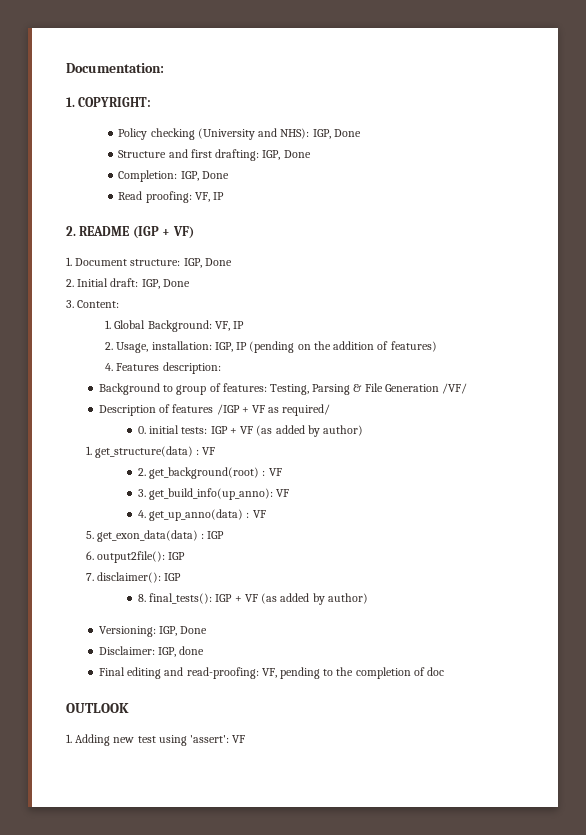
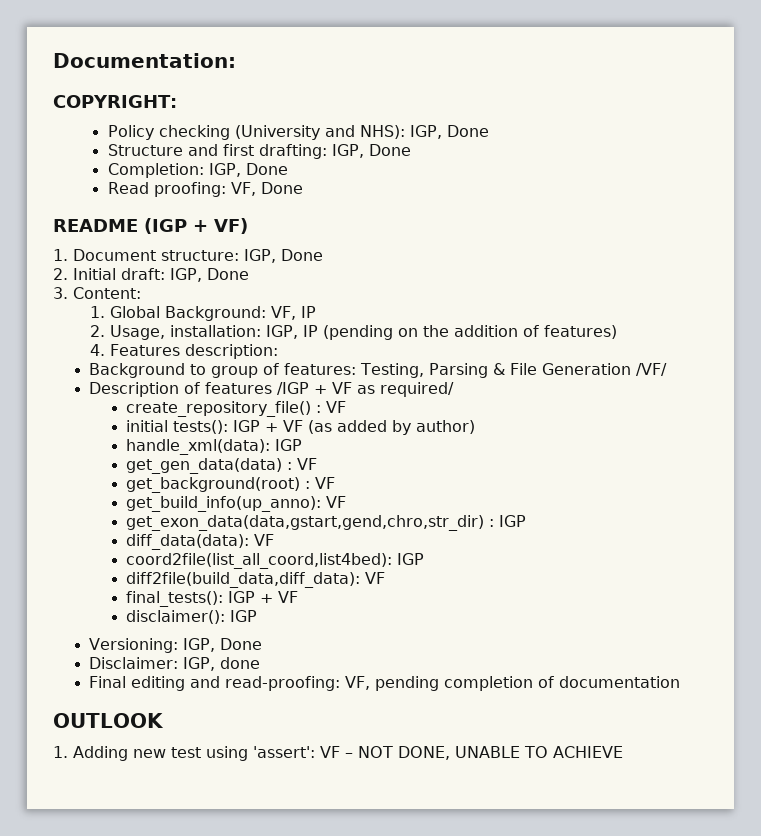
- 1. COPYRIGHT:
+ COPYRIGHT:
- Read proofing: VF, IP
- 2. README (IGP + VF)
+ Read proofing: VF, Done
+ README (IGP + VF)
- 0. initial tests: IGP + VF (as added by author)
- 1. get_structure(data) : VF
- 2. get_background(root) : VF
+ create_repository_file() : VF
+ initial tests(): IGP + VF (as added by author)
+ handle_xml(data): IGP
+ get_gen_data(data) : VF
+ get_background(root) : VF
- 3. get_build_info(up_anno): VF
+ get_build_info(up_anno): VF
- 4. get_up_anno(data) : VF
- 5. get_exon_data(data) : IGP
- 6. output2file(): IGP
- 7. disclaimer(): IGP
- 8. final_tests(): IGP + VF (as added by author)
+ get_exon_data(data,gstart,gend,chro,str_dir) : IGP
+ diff_data(data): VF
+ coord2file(list_all_coord,list4bed): IGP
+ diff2file(build_data,diff_data): VF
+ final_tests(): IGP + VF
+ disclaimer(): IGP
- Final editing and read-proofing: VF, pending to the completion of doc
+ Final editing and read-proofing: VF, pending completion of documentation
- 1. Adding new test using 'assert': VF
+ 1. Adding new test using 'assert': VF – NOT DONE, UNABLE TO ACHIEVE

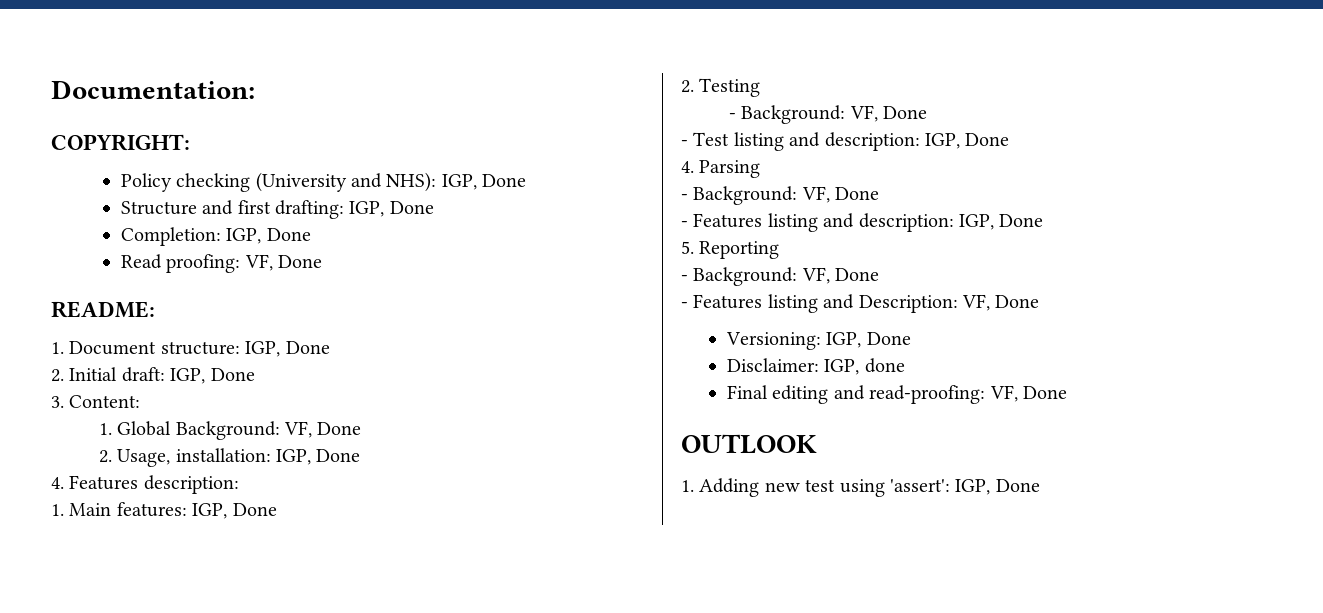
- README (IGP + VF)
+ README:
- 1. Global Background: VF, IP
+ 1. Global Background: VF, Done
- 2. Usage, installation: IGP, IP (pending on the addition of features)
+ 2. Usage, installation: IGP, Done
  4. Features description:
- Background to group of features: Testing, Parsing & File Generation /VF/
- Description of features /IGP + VF as required/
- create_repository_file() : VF
- initial tests(): IGP + VF (as added by author)
- handle_xml(data): IGP
- get_gen_data(data) : VF
- get_background(root) : VF
- get_build_info(up_anno): VF
- get_exon_data(data,gstart,gend,chro,str_dir) : IGP
- diff_data(data): VF
- coord2file(list_all_coord,list4bed): IGP
- diff2file(build_data,diff_data): VF
- final_tests(): IGP + VF
- disclaimer(): IGP
+ 1. Main features: IGP, Done
+ 2. Testing
+ - Background: VF, Done
+ - Test listing and description: IGP, Done
+ 4. Parsing
+ - Background: VF, Done
+ - Features listing and description: IGP, Done
+ 5. Reporting
+ - Background: VF, Done
+ - Features listing and Description: VF, Done
- Final editing and read-proofing: VF, pending completion of documentation
+ Final editing and read-proofing: VF, Done
- 1. Adding new test using 'assert': VF – NOT DONE, UNABLE TO ACHIEVE
+ 1. Adding new test using 'assert': IGP, Done

